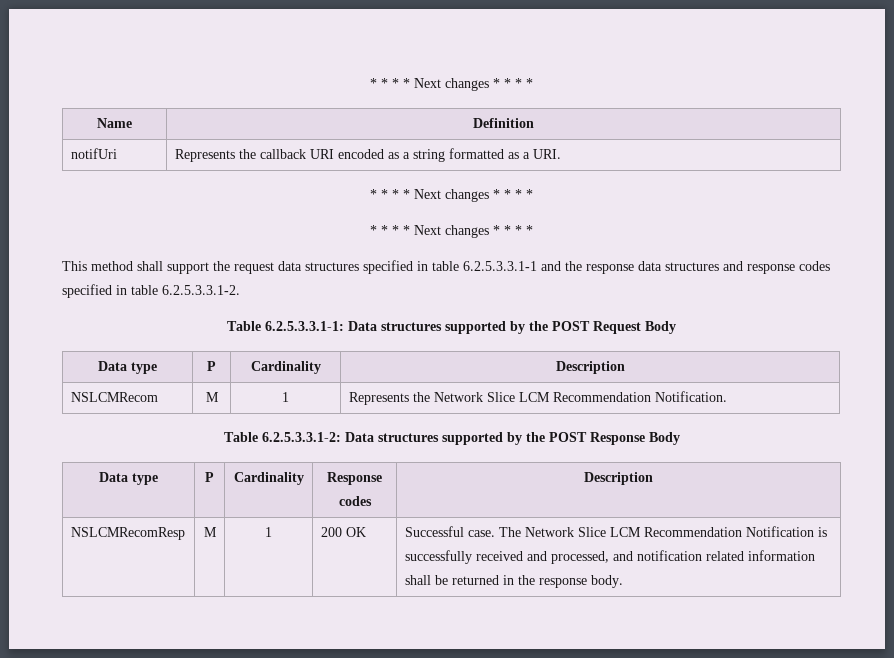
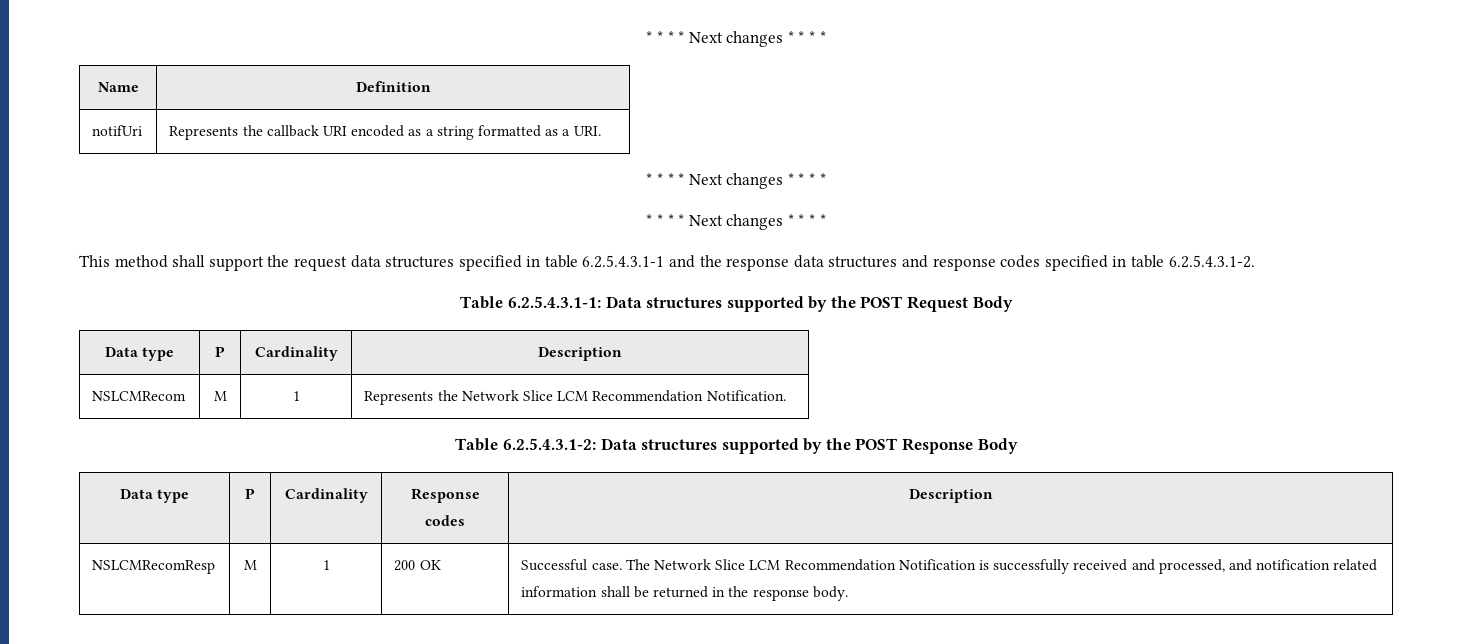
- This method shall support the request data structures specified in table 6.2.5.3.3.1-1 and the response data structures and response codes specified in table 6.2.5.3.3.1-2.
- Table 6.2.5.3.3.1-1: Data structures supported by the POST Request Body
+ This method shall support the request data structures specified in table 6.2.5.4.3.1-1 and the response data structures and response codes specified in table 6.2.5.4.3.1-2.
+ Table 6.2.5.4.3.1-1: Data structures supported by the POST Request Body
- Table 6.2.5.3.3.1-2: Data structures supported by the POST Response Body
+ Table 6.2.5.4.3.1-2: Data structures supported by the POST Response Body

